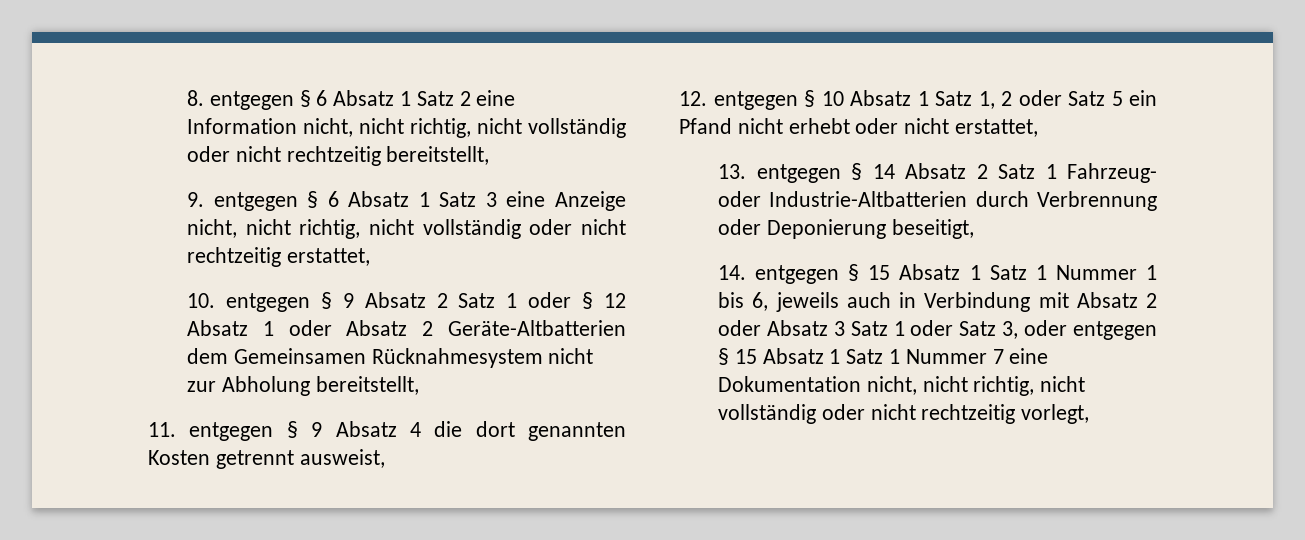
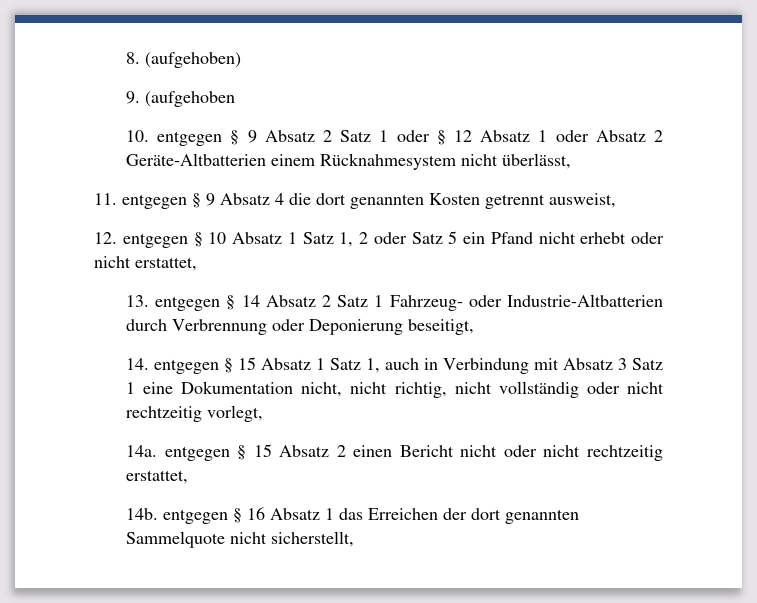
- 8. entgegen § 6 Absatz 1 Satz 2 eine Information nicht, nicht richtig, nicht vollständig oder nicht rechtzeitig bereitstellt,
- 9. entgegen § 6 Absatz 1 Satz 3 eine Anzeige nicht, nicht richtig, nicht vollständig oder nicht rechtzeitig erstattet,
+ 8. (aufgehoben)
+ 9. (aufgehoben
- 10. entgegen § 9 Absatz 2 Satz 1 oder § 12 Absatz 1 oder Absatz 2 Geräte-Altbatterien dem Gemeinsamen Rücknahmesystem nicht zur Abholung bereitstellt,
+ 10. entgegen § 9 Absatz 2 Satz 1 oder § 12 Absatz 1 oder Absatz 2 Geräte-Altbatterien einem Rücknahmesystem nicht überlässt,
- 14. entgegen § 15 Absatz 1 Satz 1 Nummer 1 bis 6, jeweils auch in Verbindung mit Absatz 2 oder Absatz 3 Satz 1 oder Satz 3, oder entgegen § 15 Absatz 1 Satz 1 Nummer 7 eine Dokumentation nicht, nicht richtig, nicht vollständig oder nicht rechtzeitig vorlegt,
+ 14. entgegen § 15 Absatz 1 Satz 1, auch in Verbindung mit Absatz 3 Satz 1 eine Dokumentation nicht, nicht richtig, nicht vollständig oder nicht rechtzeitig vorlegt,
+ 14a. entgegen § 15 Absatz 2 einen Bericht nicht oder nicht rechtzeitig erstattet,
+ 14b. entgegen § 16 Absatz 1 das Erreichen der dort genannten Sammelquote nicht sicherstellt,

